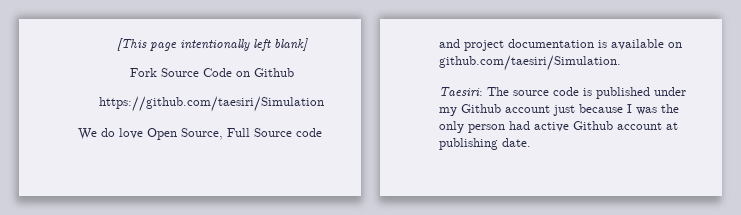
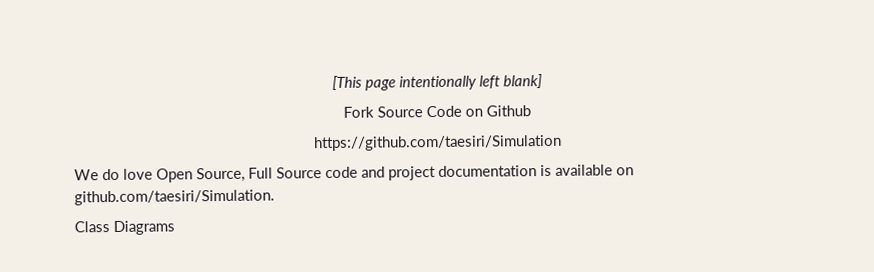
- Taesiri: The source code is published under my Github account just because I was the only person had active Github account at publishing date.
+ Class Diagrams

